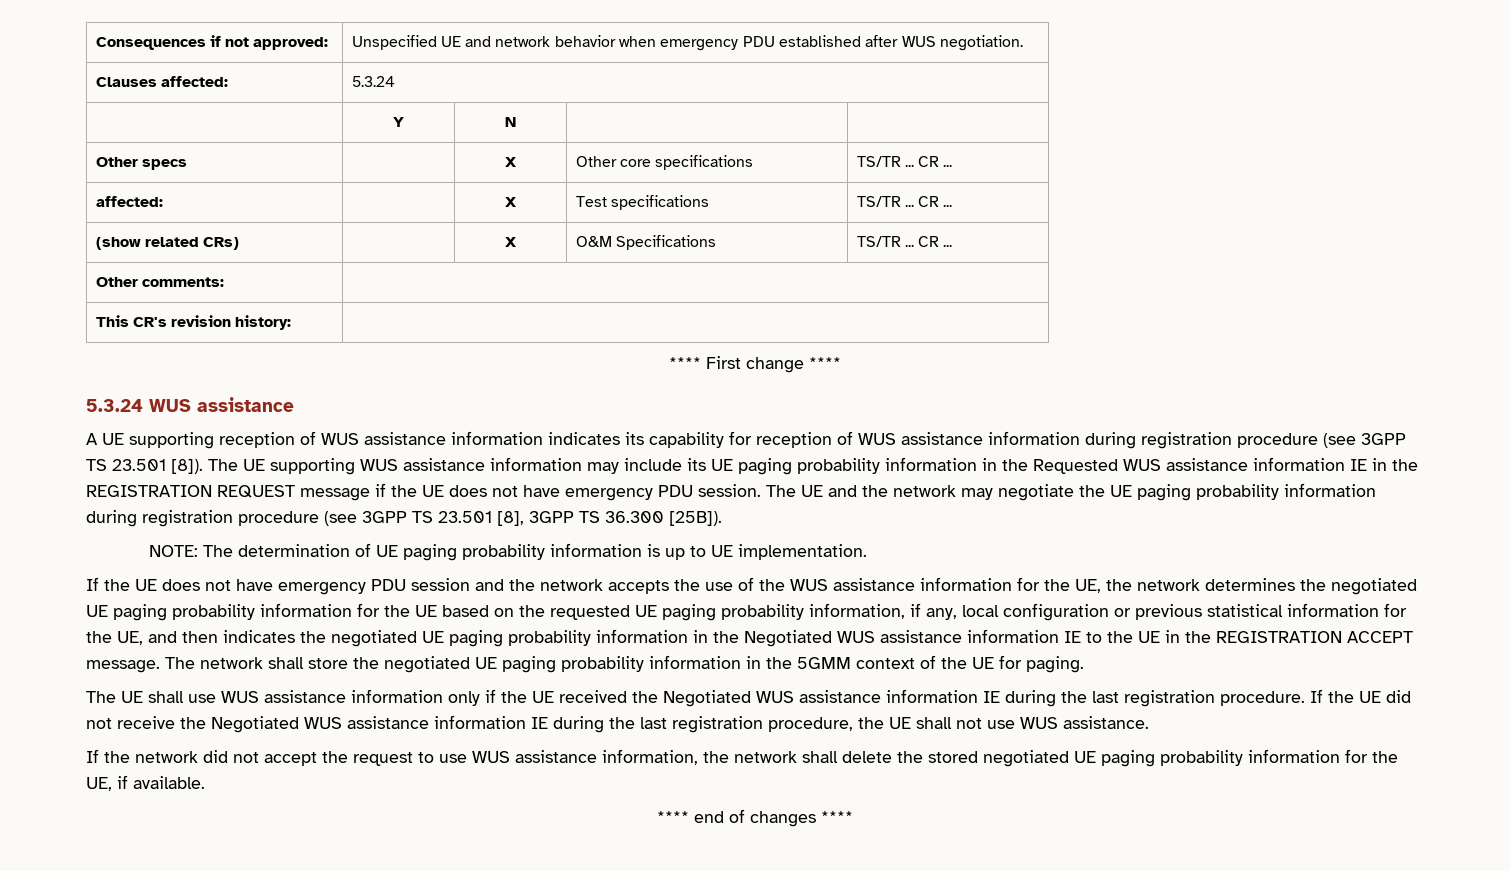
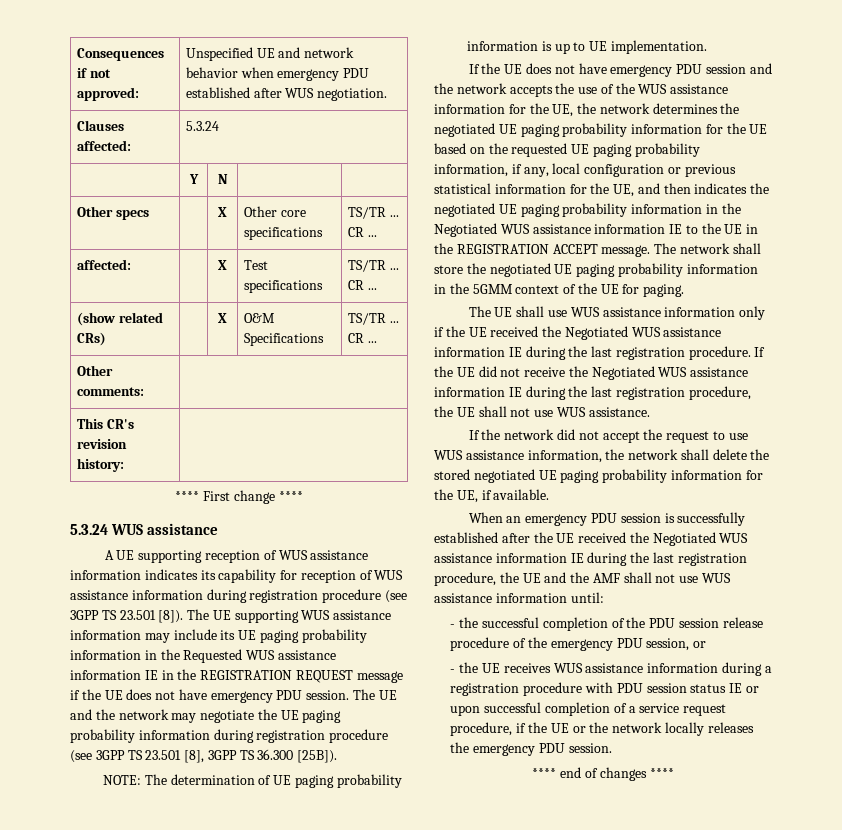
+ When an emergency PDU session is successfully established after the UE received the Negotiated WUS assistance information IE during the last registration procedure, the UE and the AMF shall not use WUS assistance information until:
+ - the successful completion of the PDU session release procedure of the emergency PDU session, or
+ - the UE receives WUS assistance information during a registration procedure with PDU session status IE or upon successful completion of a service request procedure, if the UE or the network locally releases the emergency PDU session.

